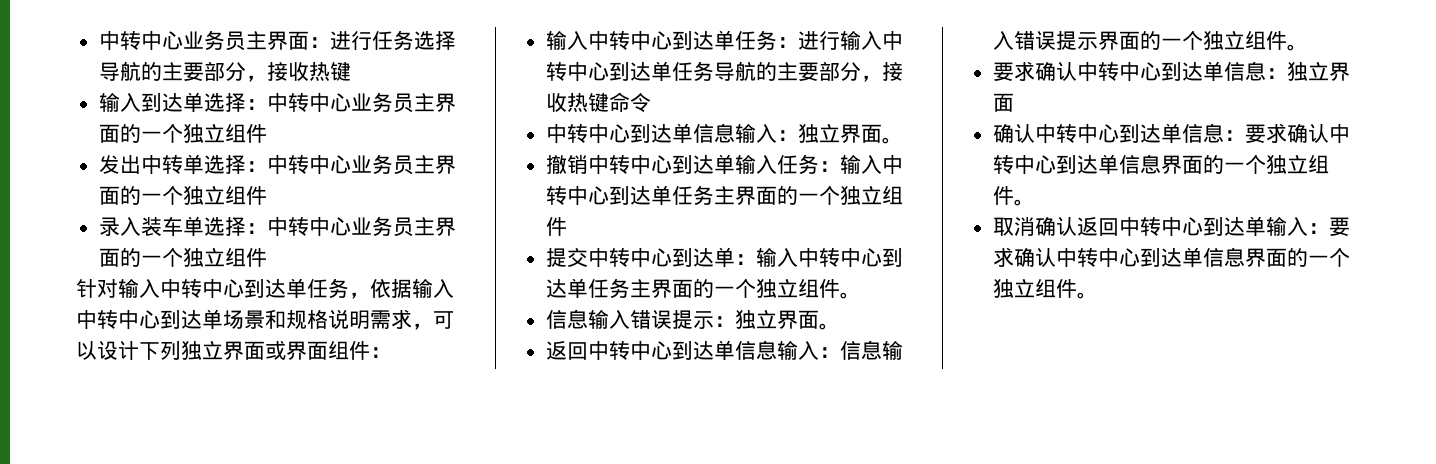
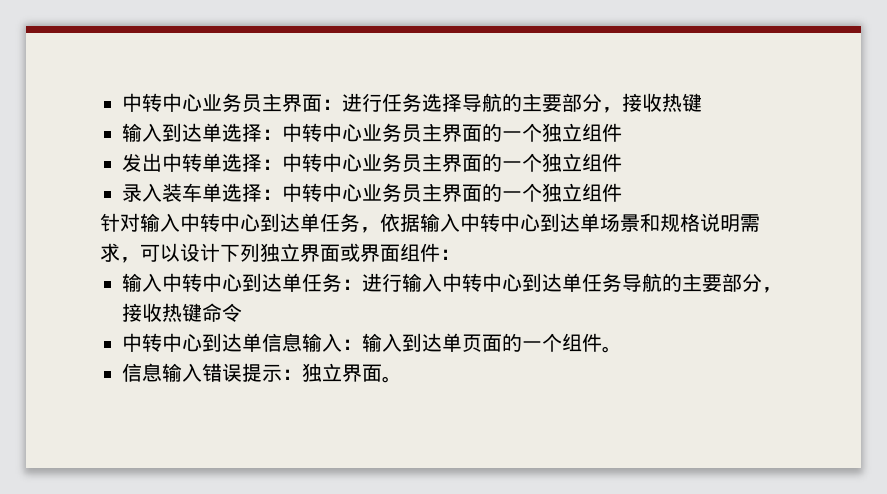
- 中转中心到达单信息输入：独立界面。
- 撤销中转中心到达单输入任务：输入中转中心到达单任务主界面的一个独立组件
- 提交中转中心到达单：输入中转中心到达单任务主界面的一个独立组件。
+ 中转中心到达单信息输入：输入到达单页面的一个组件。
- 返回中转中心到达单信息输入：信息输入错误提示界面的一个独立组件。
- 要求确认中转中心到达单信息：独立界面
- 确认中转中心到达单信息：要求确认中转中心到达单信息界面的一个独立组件。
- 取消确认返回中转中心到达单输入：要求确认中转中心到达单信息界面的一个独立组件。

